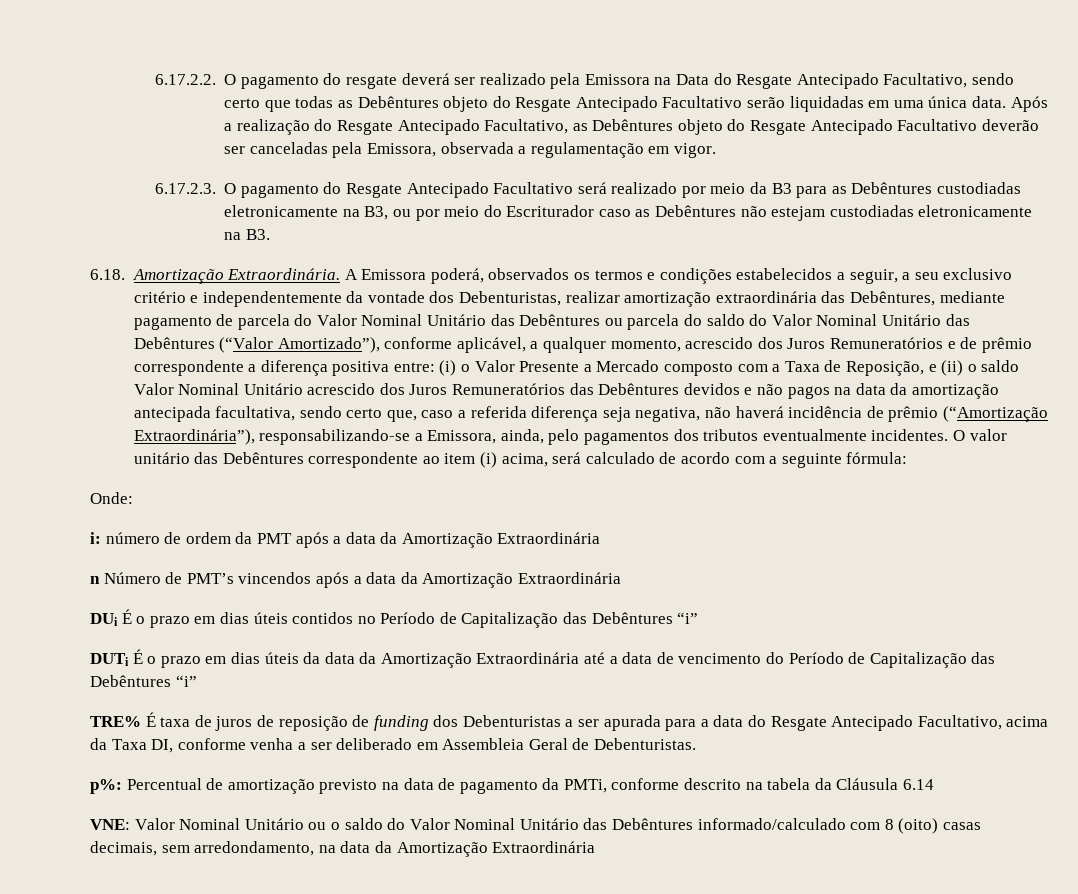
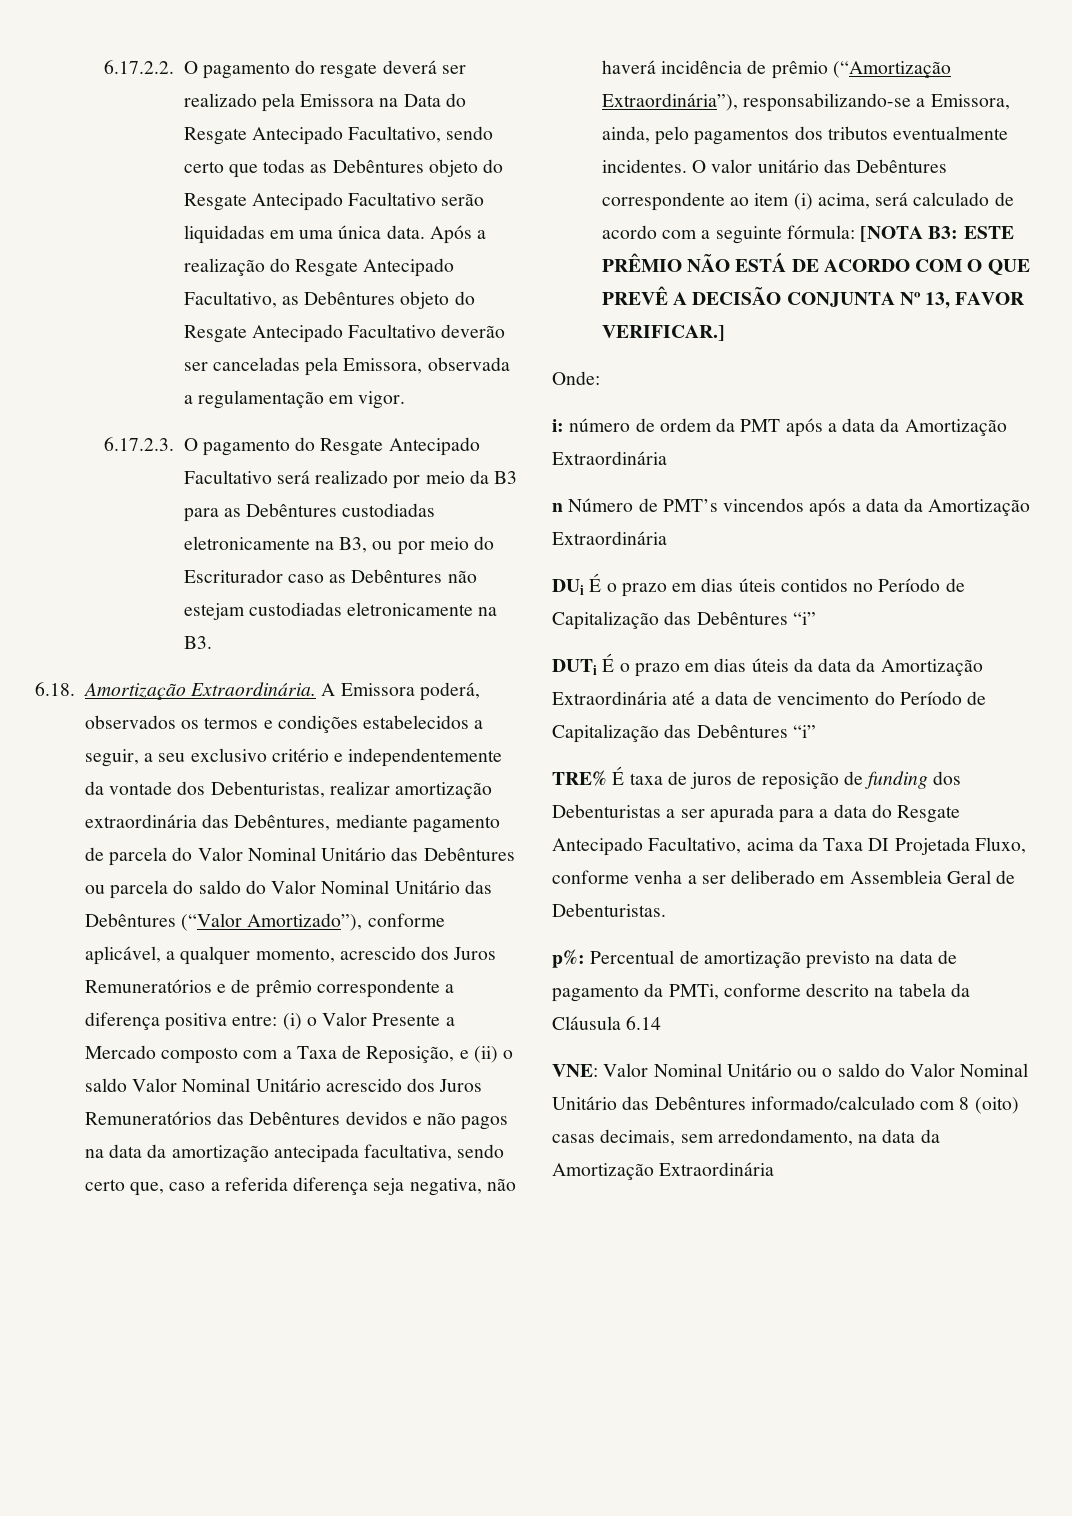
- O valor unitário das Debêntures correspondente ao item (i) acima, será calculado de acordo com a seguinte fórmula:
+ O valor unitário das Debêntures correspondente ao item (i) acima, será calculado de acordo com a seguinte fórmula: [NOTA B3: ESTE PRÊMIO NÃO ESTÁ DE ACORDO COM O QUE PREVÊ A DECISÃO CONJUNTA Nº 13, FAVOR VERIFICAR.]
- TRE% É taxa de juros de reposição de funding dos Debenturistas a ser apurada para a data do Resgate Antecipado Facultativo, acima da Taxa DI, conforme venha a ser deliberado em Assembleia Geral de Debenturistas.
+ TRE% É taxa de juros de reposição de funding dos Debenturistas a ser apurada para a data do Resgate Antecipado Facultativo, acima da Taxa DI Projetada Fluxo, conforme venha a ser deliberado em Assembleia Geral de Debenturistas.

